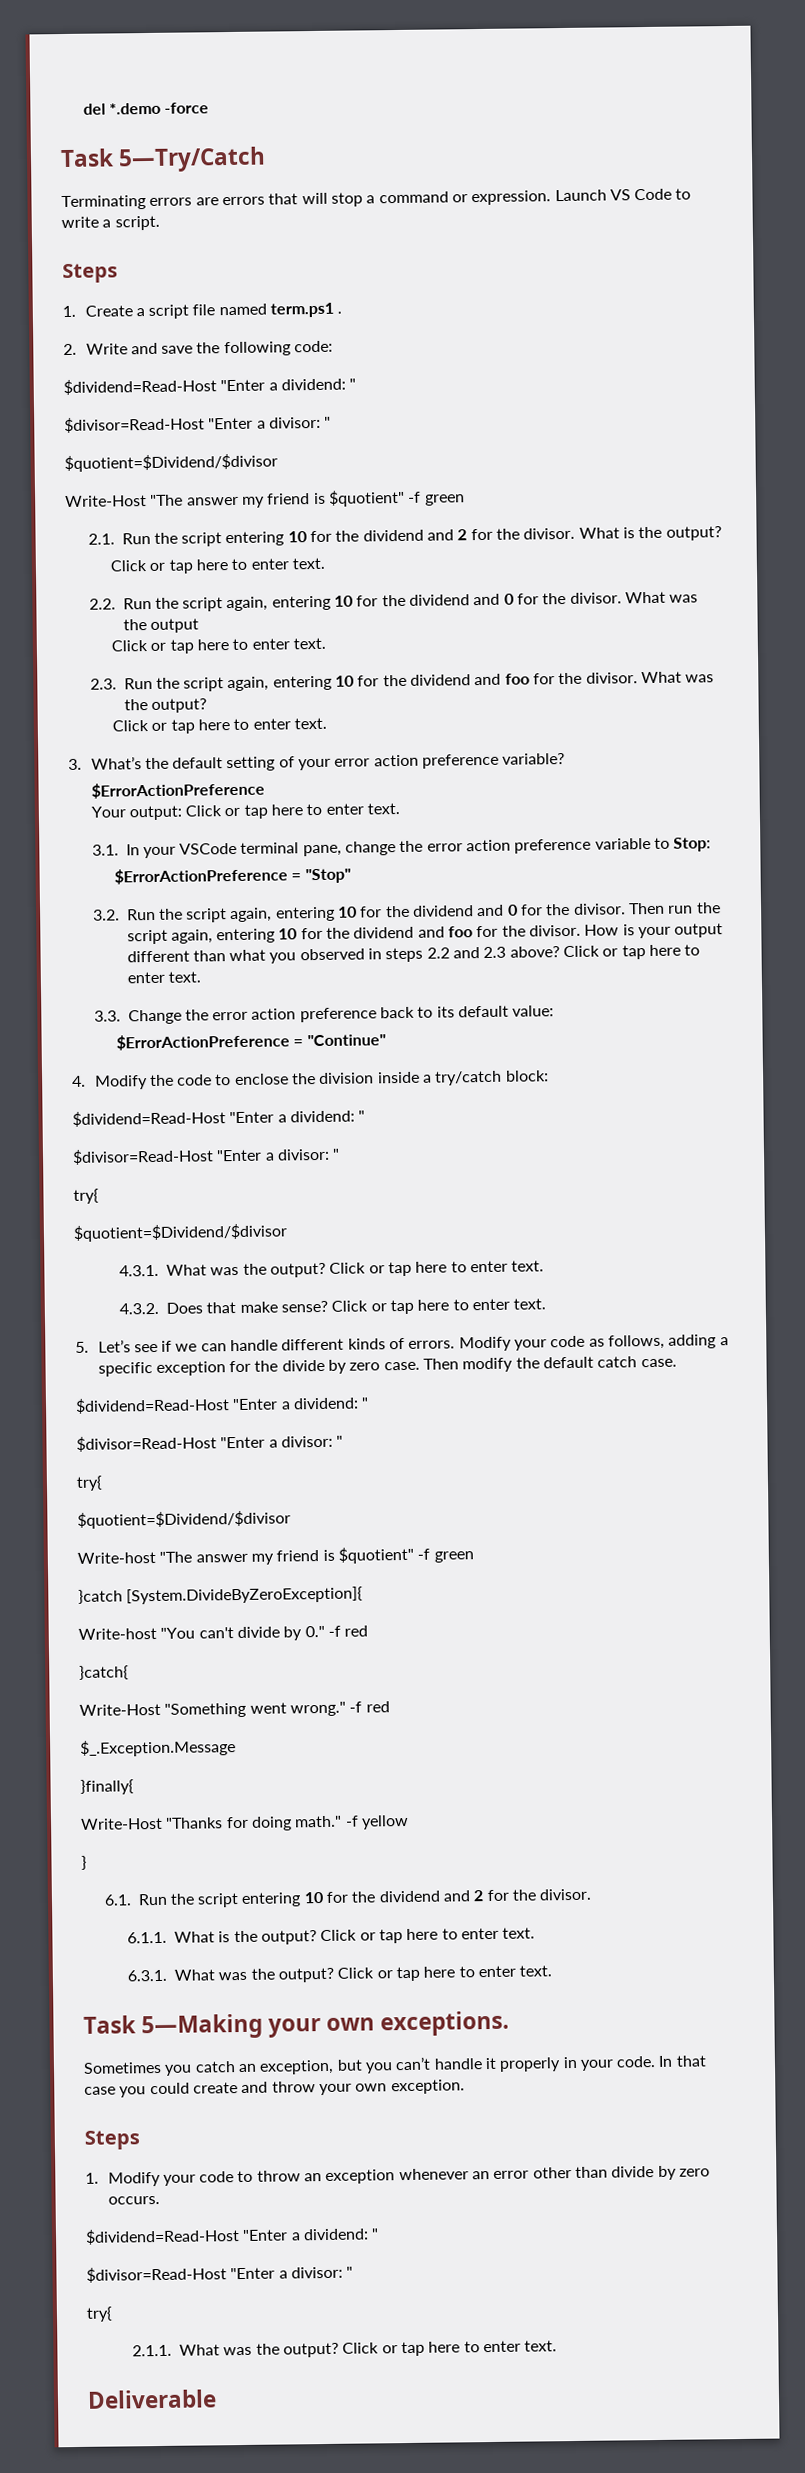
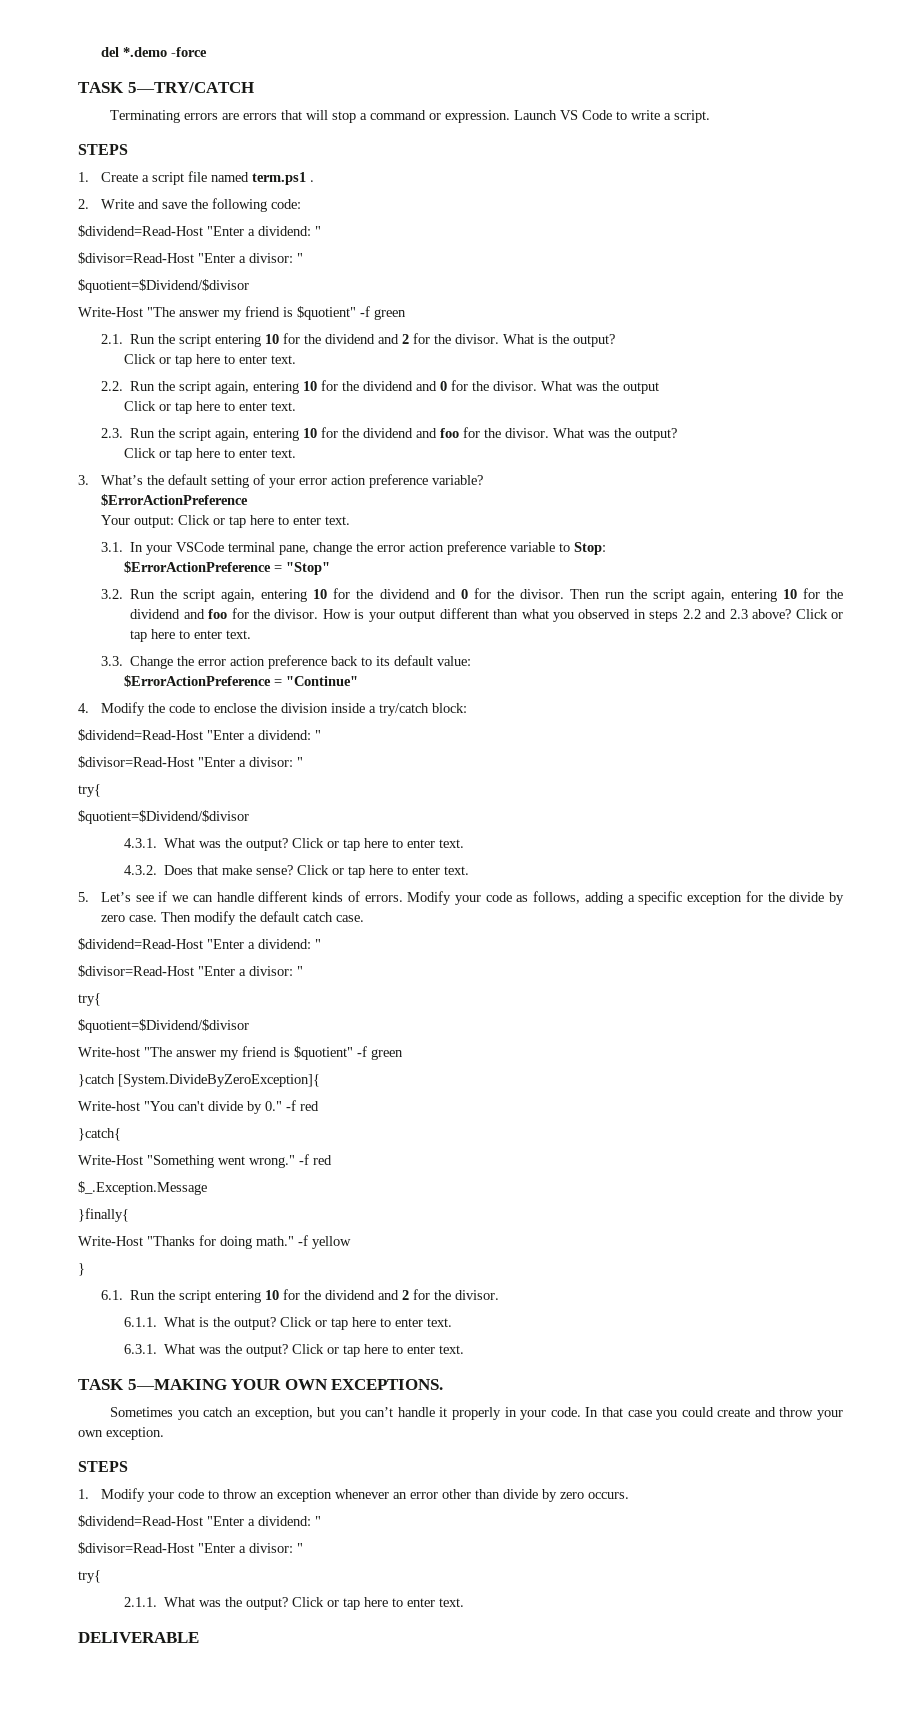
- Task 5—Try/Catch
+ TASK 5—TRY/CATCH
  Launch VS Code to write a script.
- Steps
+ STEPS
- Task 5—Making your own exceptions.
+ TASK 5—MAKING YOUR OWN EXCEPTIONS.
  In that case you could create and throw your own exception.
- Steps
+ STEPS
- Deliverable
+ DELIVERABLE

